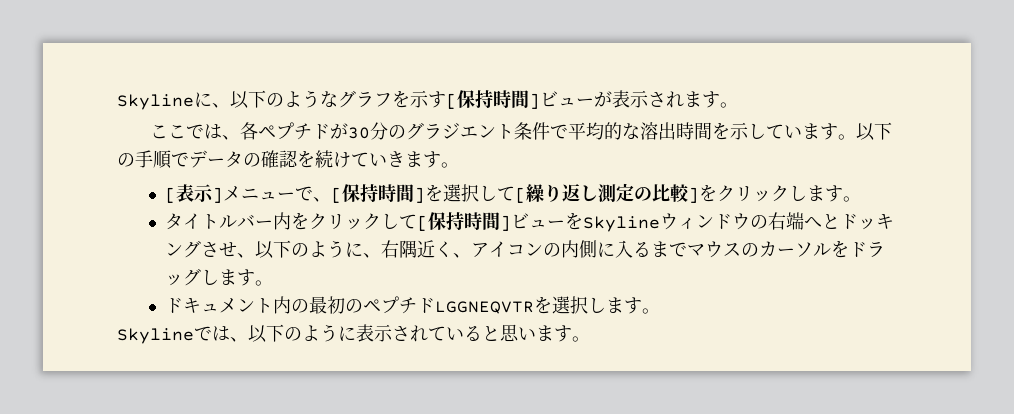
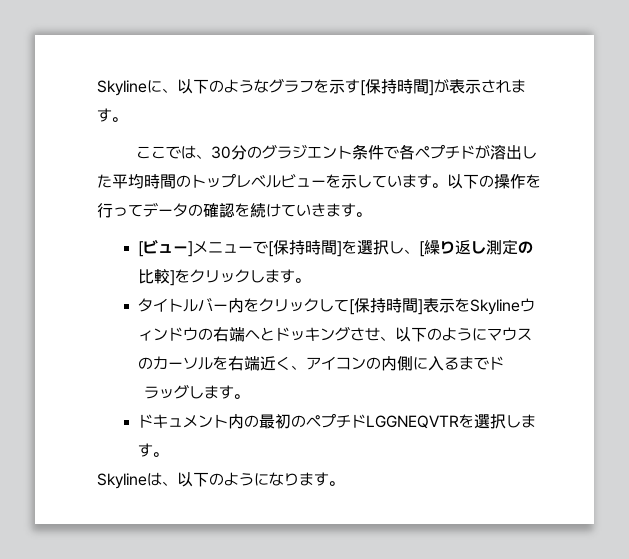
- Skylineに、以下のようなグラフを示す[保持時間]ビューが表示されます。
+ Skylineに、以下のようなグラフを示す[保持時間]が表示されます。
- ここでは、各ペプチドが30分のグラジエント条件で平均的な溶出時間を示しています。
+ ここでは、30分のグラジエント条件で各ペプチドが溶出した平均時間のトップレベルビューを示しています。
- 以下の手順でデータの確認を続けていきます。
+ 以下の操作を行ってデータの確認を続けていきます。
- [表示]メニューで、[保持時間]を選択して[繰り返し測定の比較]をクリックします。
+ [ビュー]メニューで[保持時間]を選択し、[繰り返し測定の比較]をクリックします。
- タイトルバー内をクリックして[保持時間]ビューをSkylineウィンドウの右端へとドッキングさせ、以下のように、右隅近く、アイコンの内側に入るまでマウスのカーソルをドラッグします。
+ タイトルバー内をクリックして[保持時間]表示をSkylineウィンドウの右端へとドッキングさせ、以下のようにマウスのカーソルを右端近く、アイコンの内側に入るまでド
+ ラッグします。
- Skylineでは、以下のように表示されていると思います。
+ Skylineは、以下のようになります。

